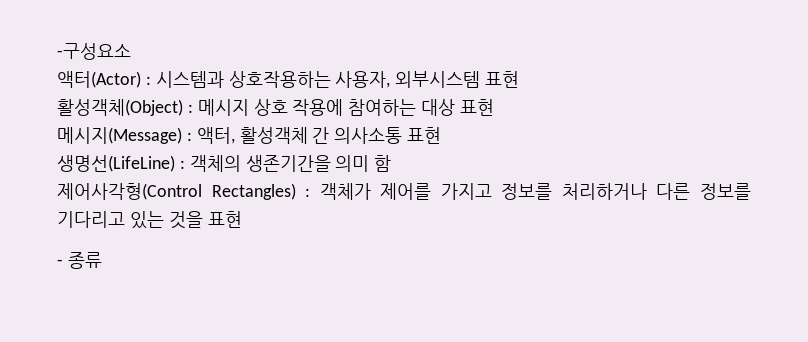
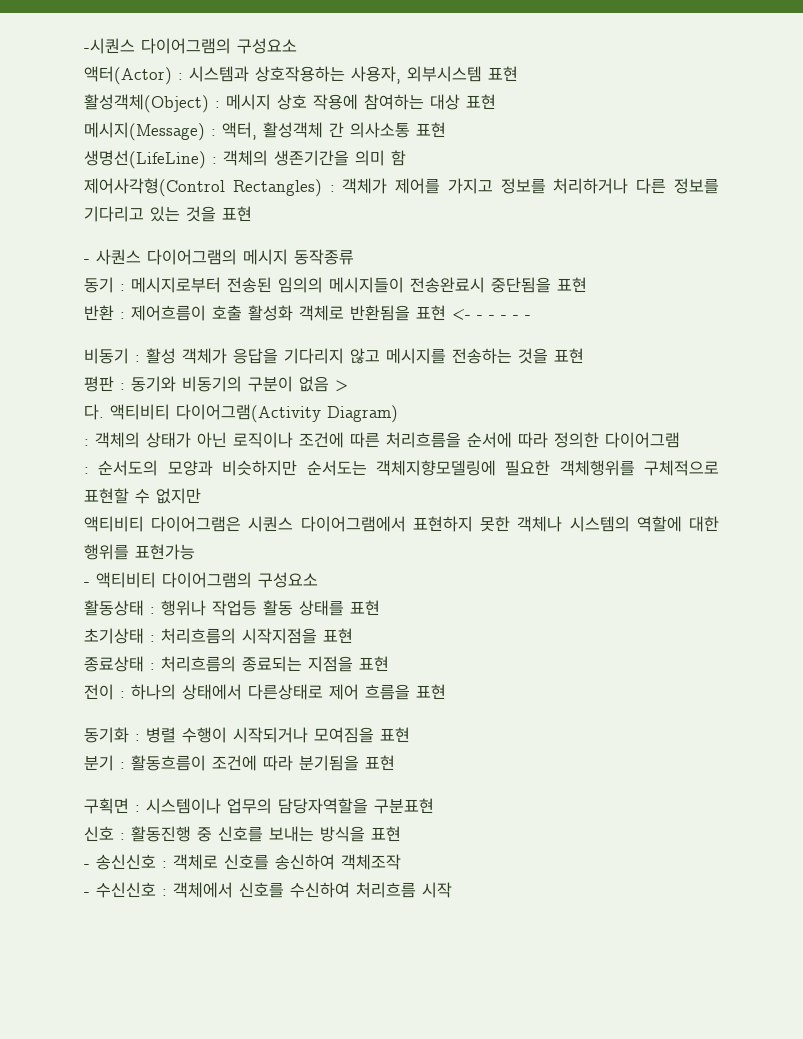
- -구성요소
+ -시퀀스 다이어그램의 구성요소
- - 종류
+ - 사퀀스 다이어그램의 메시지 동작종류
+ 동기 : 메시지로부터 전송된 임의의 메시지들이 전송완료시 중단됨을 표현
+ 반환 : 제어흐름이 호출 활성화 객체로 반환됨을 표현 <- - - - - -
+ 비동기 : 활성 객체가 응답을 기다리지 않고 메시지를 전송하는 것을 표현
+ 평판 : 동기와 비동기의 구분이 없음 >
+ 다. 액티비티 다이어그램(Activity Diagram)
+ : 객체의 상태가 아닌 로직이나 조건에 따른 처리흐름을 순서에 따라 정의한 다이어그램
+ : 순서도의 모양과 비슷하지만 순서도는 객체지향모델링에 필요한 객체행위를 구체적으로 표현할 수 없지만
+ 액티비티 다이어그램은 시퀀스 다이어그램에서 표현하지 못한 객체나 시스템의 역할에 대한 행위를 표현가능
+ - 액티비티 다이어그램의 구성요소
+ 활동상태 : 행위나 작업등 활동 상태를 표현
+ 초기상태 : 처리흐름의 시작지점을 표현
+ 종료상태 : 처리흐름의 종료되는 지점을 표현
+ 전이 : 하나의 상태에서 다른상태로 제어 흐름을 표현
+ 동기화 : 병렬 수행이 시작되거나 모여짐을 표현
+ 분기 : 활동흐름이 조건에 따라 분기됨을 표현
+ 구획면 : 시스템이나 업무의 담당자역할을 구분표현
+ 신호 : 활동진행 중 신호를 보내는 방식을 표현
+ - 송신신호 : 객체로 신호를 송신하여 객체조작
+ - 수신신호 : 객체에서 신호를 수신하여 처리흐름 시작

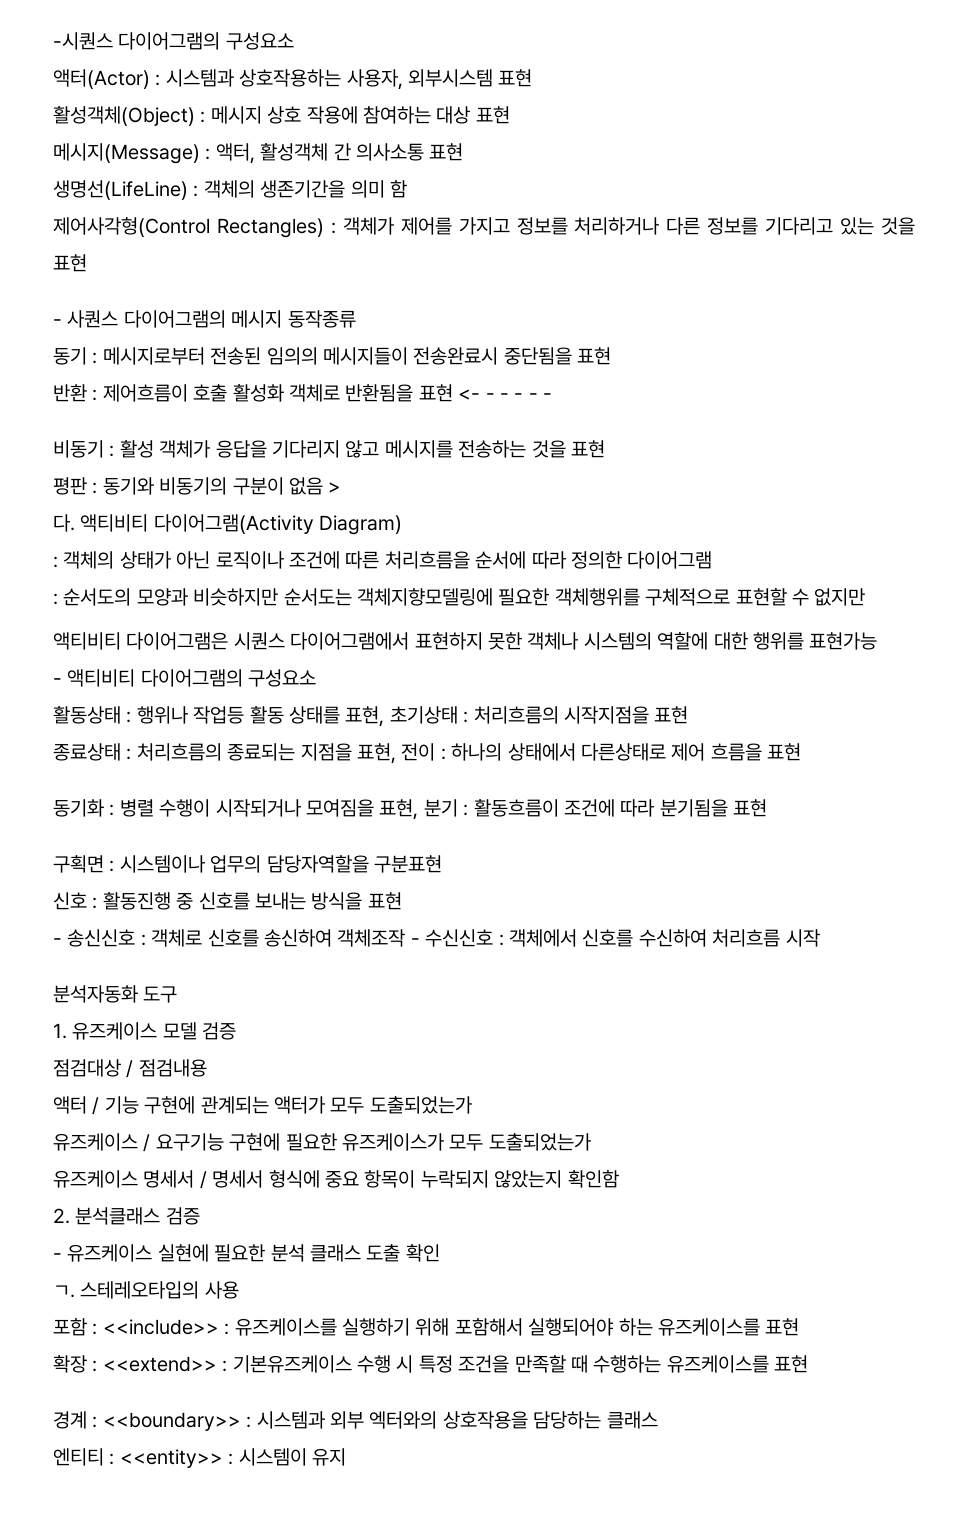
- 활동상태 : 행위나 작업등 활동 상태를 표현
- 초기상태 : 처리흐름의 시작지점을 표현
+ 활동상태 : 행위나 작업등 활동 상태를 표현, 초기상태 : 처리흐름의 시작지점을 표현
- 종료상태 : 처리흐름의 종료되는 지점을 표현
- 전이 : 하나의 상태에서 다른상태로 제어 흐름을 표현
+ 종료상태 : 처리흐름의 종료되는 지점을 표현, 전이 : 하나의 상태에서 다른상태로 제어 흐름을 표현
- 동기화 : 병렬 수행이 시작되거나 모여짐을 표현
- 분기 : 활동흐름이 조건에 따라 분기됨을 표현
+ 동기화 : 병렬 수행이 시작되거나 모여짐을 표현, 분기 : 활동흐름이 조건에 따라 분기됨을 표현
- - 송신신호 : 객체로 신호를 송신하여 객체조작
- - 수신신호 : 객체에서 신호를 수신하여 처리흐름 시작
+ - 송신신호 : 객체로 신호를 송신하여 객체조작 - 수신신호 : 객체에서 신호를 수신하여 처리흐름 시작
+ 분석자동화 도구
+ 1. 유즈케이스 모델 검증
+ 점검대상 / 점검내용
+ 액터 / 기능 구현에 관계되는 액터가 모두 도출되었는가
+ 유즈케이스 / 요구기능 구현에 필요한 유즈케이스가 모두 도출되었는가
+ 유즈케이스 명세서 / 명세서 형식에 중요 항목이 누락되지 않았는지 확인함
+ 2. 분석클래스 검증
+ - 유즈케이스 실현에 필요한 분석 클래스 도출 확인
+ ㄱ. 스테레오타입의 사용
+ 포함 : <<include>> : 유즈케이스를 실행하기 위해 포함해서 실행되어야 하는 유즈케이스를 표현
+ 확장 : <<extend>> : 기본유즈케이스 수행 시 특정 조건을 만족할 때 수행하는 유즈케이스를 표현
+ 경계 : <<boundary>> : 시스템과 외부 엑터와의 상호작용을 담당하는 클래스
+ 엔티티 : <<entity>> : 시스템이 유지

